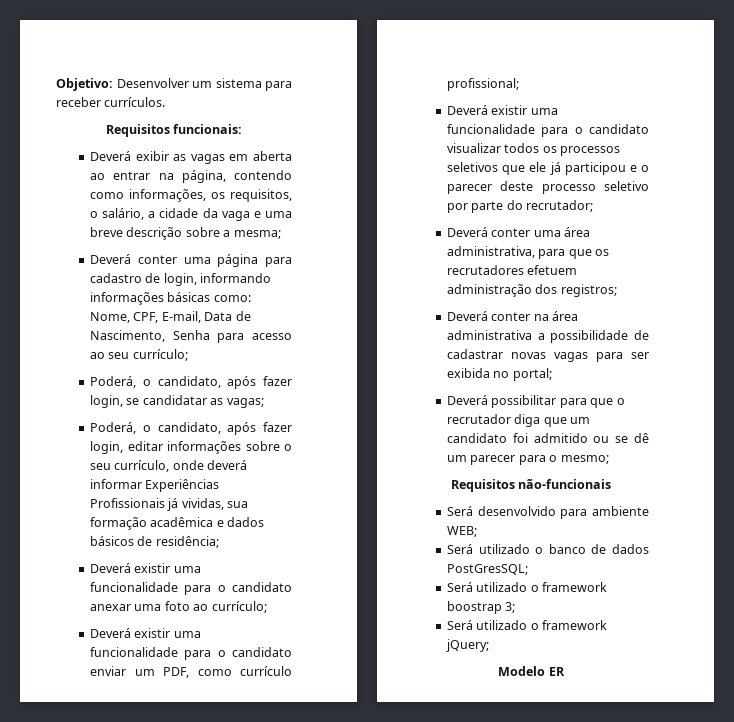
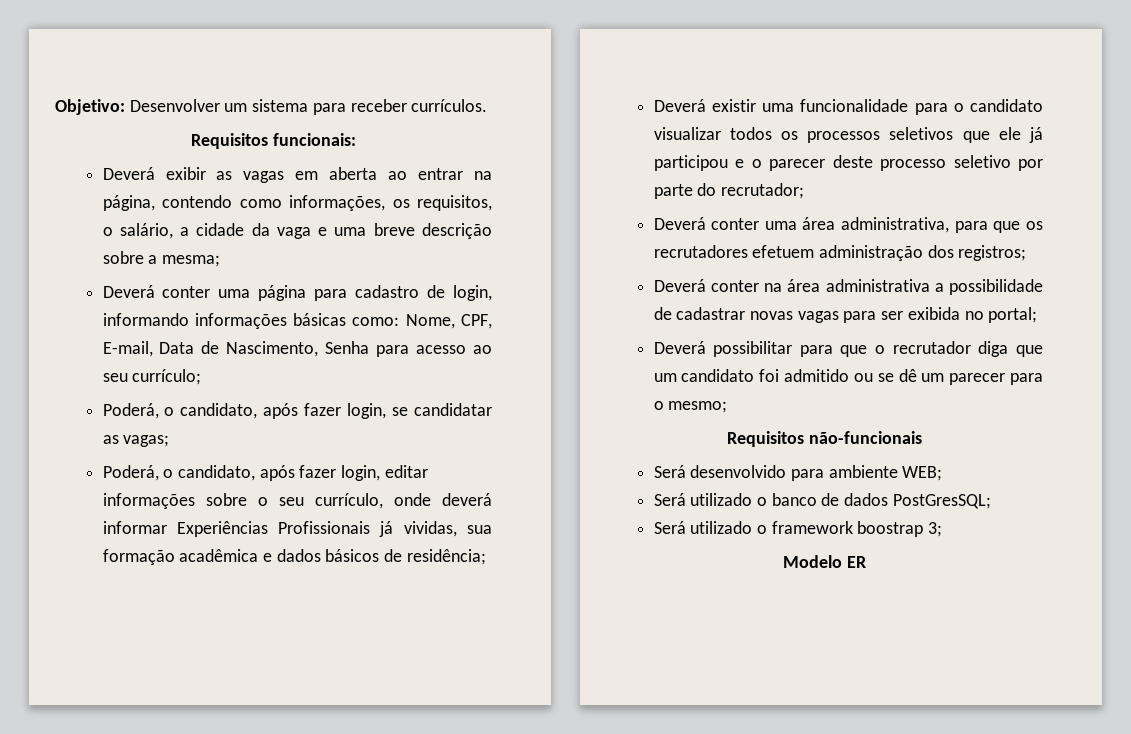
- Deverá existir uma funcionalidade para o candidato anexar uma foto ao currículo;
- Deverá existir uma funcionalidade para o candidato enviar um PDF, como currículo profissional;
- Será utilizado o framework jQuery;

